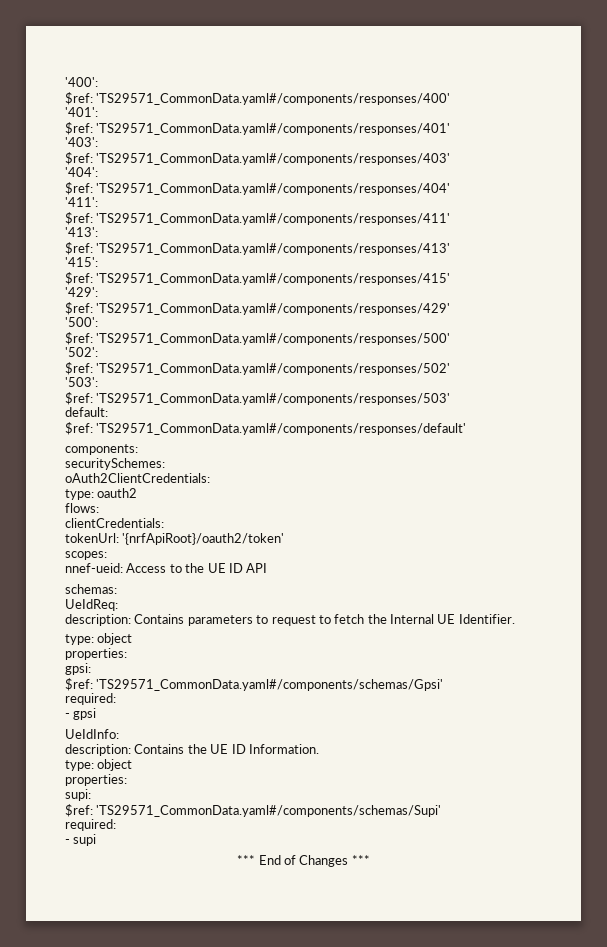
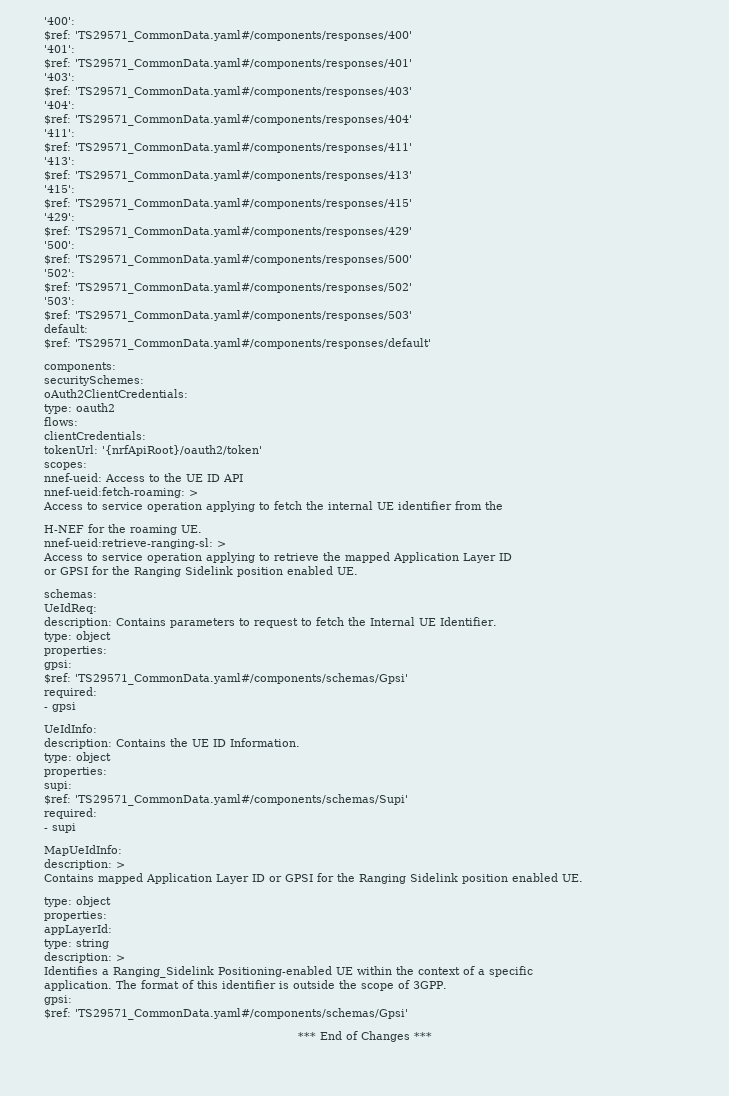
+ nnef-ueid:fetch-roaming: >
+ Access to service operation applying to fetch the internal UE identifier from the
+ H-NEF for the roaming UE.
+ nnef-ueid:retrieve-ranging-sl: >
+ Access to service operation applying to retrieve the mapped Application Layer ID
+ or GPSI for the Ranging Sidelink position enabled UE.
+ MapUeIdInfo:
+ description: >
+ Contains mapped Application Layer ID or GPSI for the Ranging Sidelink position enabled UE.
+ type: object
+ properties:
+ appLayerId:
+ type: string
+ description: >
+ Identifies a Ranging_Sidelink Positioning-enabled UE within the context of a specific
+ application. The format of this identifier is outside the scope of 3GPP.
+ gpsi:
+ $ref: 'TS29571_CommonData.yaml#/components/schemas/Gpsi'

